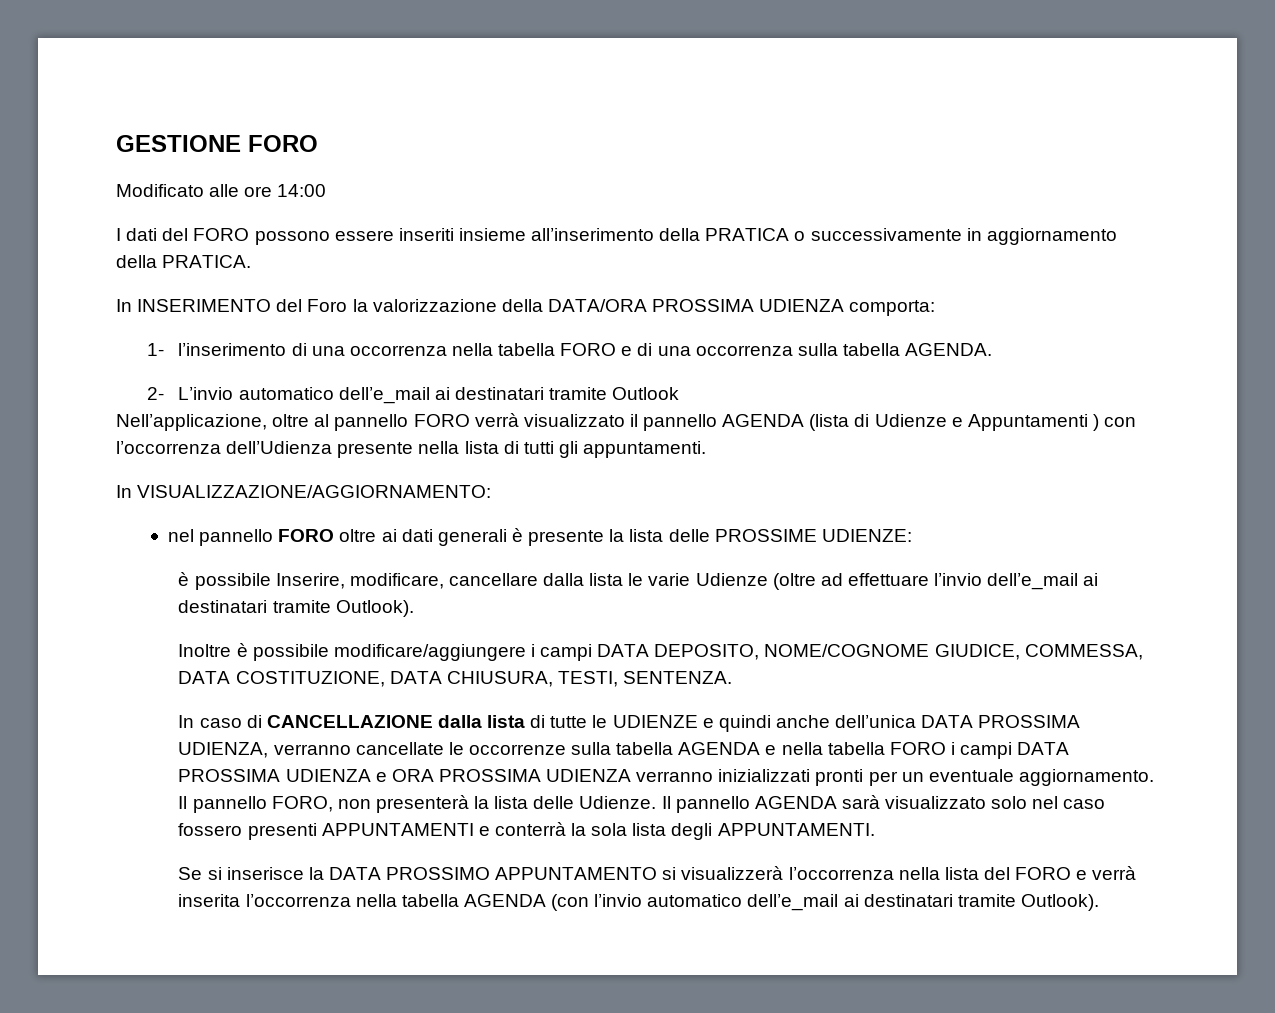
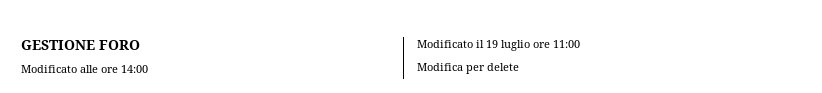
- I dati del FORO possono essere inseriti insieme all’inserimento della PRATICA o successivamente in aggiornamento della PRATICA.
- In INSERIMENTO del Foro la valorizzazione della DATA/ORA PROSSIMA UDIENZA comporta:
- 1- l’inserimento di una occorrenza nella tabella FORO e di una occorrenza sulla tabella AGENDA.
- 2- L’invio automatico dell’e_mail ai destinatari tramite Outlook
- Nell’applicazione, oltre al pannello FORO verrà visualizzato il pannello AGENDA (lista di Udienze e Appuntamenti ) con l’occorrenza dell’Udienza presente nella lista di tutti gli appuntamenti.
- In VISUALIZZAZIONE/AGGIORNAMENTO:
- nel pannello FORO oltre ai dati generali è presente la lista delle PROSSIME UDIENZE:
- è possibile Inserire, modificare, cancellare dalla lista le varie Udienze (oltre ad effettuare l’invio dell’e_mail ai destinatari tramite Outlook).
- Inoltre è possibile modificare/aggiungere i campi DATA DEPOSITO, NOME/COGNOME GIUDICE, COMMESSA, DATA COSTITUZIONE, DATA CHIUSURA, TESTI, SENTENZA.
- In caso di CANCELLAZIONE dalla lista di tutte le UDIENZE e quindi anche dell’unica DATA PROSSIMA UDIENZA, verranno cancellate le occorrenze sulla tabella AGENDA e nella tabella FORO i campi DATA PROSSIMA UDIENZA e ORA PROSSIMA UDIENZA verranno inizializzati pronti per un eventuale aggiornamento. Il pannello FORO, non presenterà la lista delle Udienze. Il pannello AGENDA sarà visualizzato solo nel caso fossero presenti APPUNTAMENTI e conterrà la sola lista degli APPUNTAMENTI.
- Se si inserisce la DATA PROSSIMO APPUNTAMENTO si visualizzerà l’occorrenza nella lista del FORO e verrà inserita l’occorrenza nella tabella AGENDA (con l’invio automatico dell’e_mail ai destinatari tramite Outlook).
+ Modificato il 19 luglio ore 11:00
+ Modifica per delete

